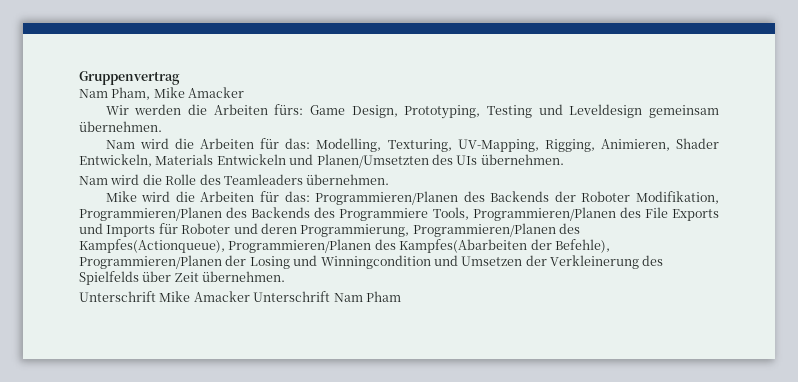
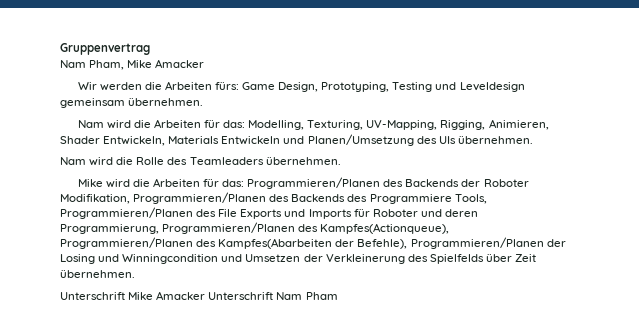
- Nam wird die Arbeiten für das: Modelling, Texturing, UV-Mapping, Rigging, Animieren, Shader Entwickeln, Materials Entwickeln und Planen/Umsetzten des UIs übernehmen.
+ Nam wird die Arbeiten für das: Modelling, Texturing, UV-Mapping, Rigging, Animieren, Shader Entwickeln, Materials Entwickeln und Planen/Umsetzung des UIs übernehmen.

